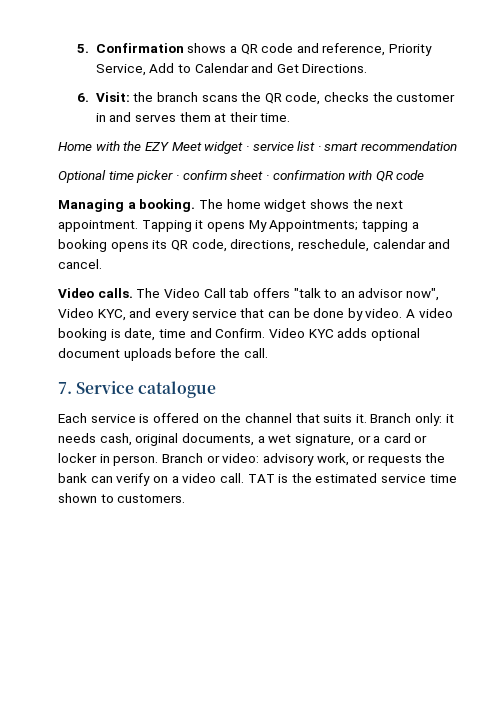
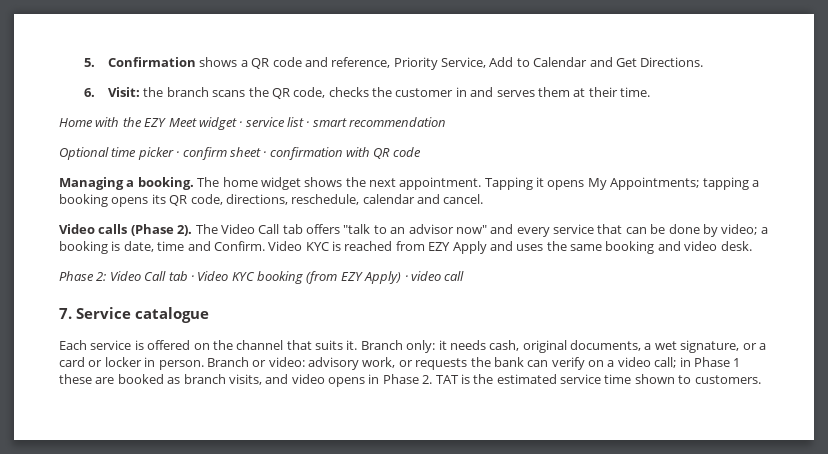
- Video calls.
+ Video calls (Phase 2).
- The Video Call tab offers "talk to an advisor now", Video KYC, and every service that can be done by video. A video booking is date, time and Confirm.
+ The Video Call tab offers "talk to an advisor now" and every service that can be done by video; a booking is date, time and Confirm.
- Video KYC adds optional document uploads before the call.
+ Video KYC is reached from EZY Apply and uses the same booking and video desk.
+ Phase 2: Video Call tab · Video KYC booking (from EZY Apply) · video call
- Branch or video: advisory work, or requests the bank can verify on a video call. TAT is the estimated service time shown to customers.
+ Branch or video: advisory work, or requests the bank can verify on a video call; in Phase 1 these are booked as branch visits, and video opens in Phase 2. TAT is the estimated service time shown to customers.

